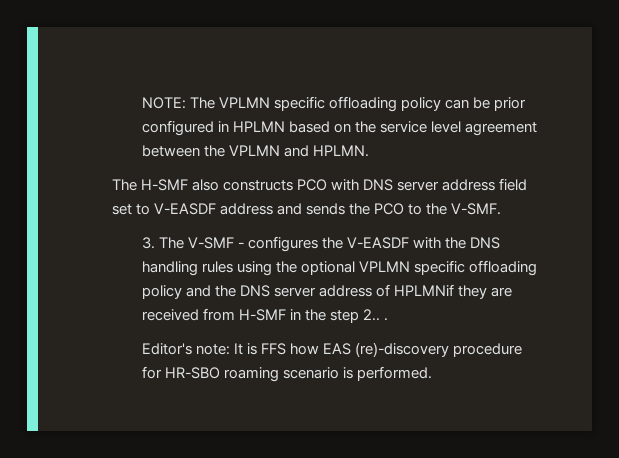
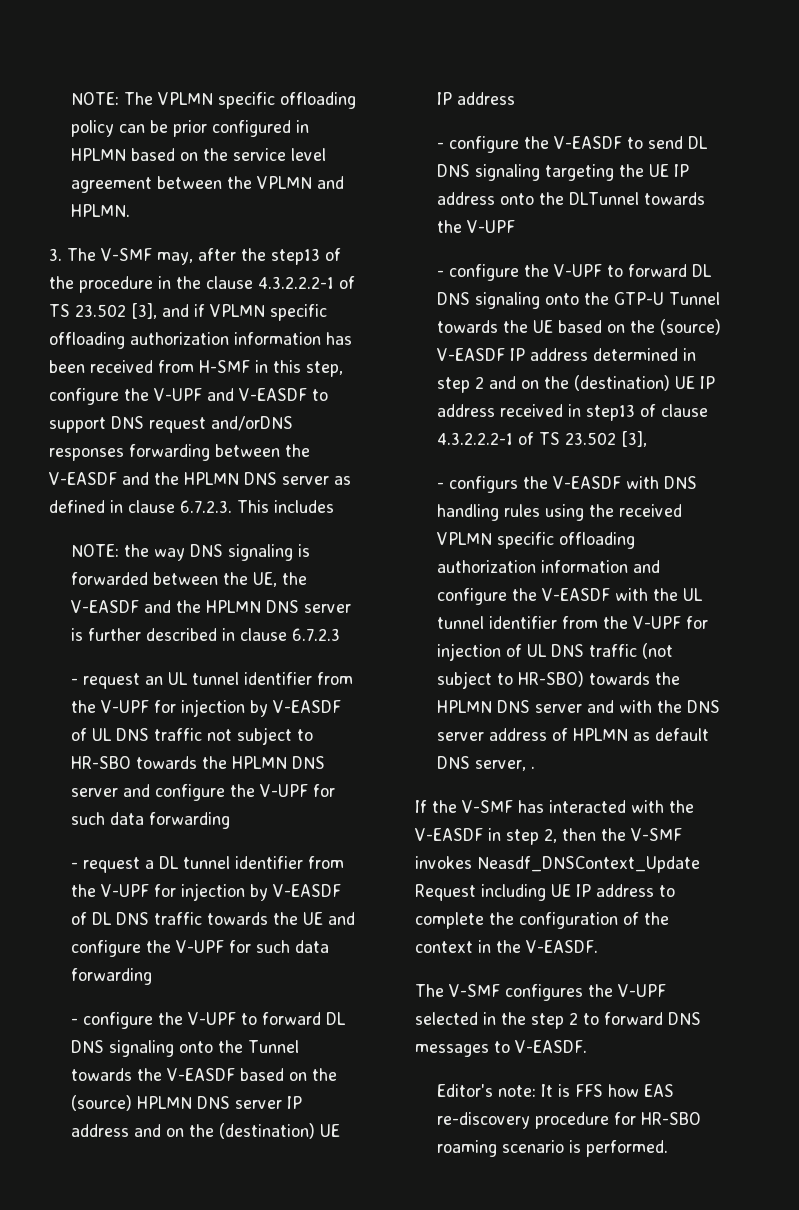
- The H-SMF also constructs PCO with DNS server address field set to V-EASDF address and sends the PCO to the V-SMF.
- 3. The V-SMF - configures the V-EASDF with the DNS handling rules using the optional VPLMN specific offloading policy and the DNS server address of HPLMNif they are received from H-SMF in the step 2.. .
+ 3. The V-SMF may, after the step13 of the procedure in the clause 4.3.2.2.2-1 of TS 23.502 [3], and if VPLMN specific offloading authorization information has been received from H-SMF in this step, configure the V-UPF and V-EASDF to support DNS request and/orDNS responses forwarding between the V-EASDF and the HPLMN DNS server as defined in clause 6.7.2.3. This includes
+ NOTE: the way DNS signaling is forwarded between the UE, the V-EASDF and the HPLMN DNS server is further described in clause 6.7.2.3
+ - request an UL tunnel identifier from the V-UPF for injection by V-EASDF of UL DNS traffic not subject to HR-SBO towards the HPLMN DNS server and configure the V-UPF for such data forwarding
+ - request a DL tunnel identifier from the V-UPF for injection by V-EASDF of DL DNS traffic towards the UE and configure the V-UPF for such data forwarding
+ - configure the V-UPF to forward DL DNS signaling onto the Tunnel towards the V-EASDF based on the (source) HPLMN DNS server IP address and on the (destination) UE IP address
+ - configure the V-EASDF to send DL DNS signaling targeting the UE IP address onto the DLTunnel towards the V-UPF
+ - configure the V-UPF to forward DL DNS signaling onto the GTP-U Tunnel towards the UE based on the (source) V-EASDF IP address determined in step 2 and on the (destination) UE IP address received in step13 of clause 4.3.2.2.2-1 of TS 23.502 [3],
+ - configurs the V-EASDF with DNS handling rules using the received VPLMN specific offloading authorization information and configure the V-EASDF with the UL tunnel identifier from the V-UPF for injection of UL DNS traffic (not subject to HR-SBO) towards the HPLMN DNS server and with the DNS server address of HPLMN as default DNS server, .
+ If the V-SMF has interacted with the V-EASDF in step 2, then the V-SMF invokes Neasdf_DNSContext_Update Request including UE IP address to complete the configuration of the context in the V-EASDF.
+ The V-SMF configures the V-UPF selected in the step 2 to forward DNS messages to V-EASDF.
- Editor's note: It is FFS how EAS (re)-discovery procedure for HR-SBO roaming scenario is performed.
+ Editor's note: It is FFS how EAS re-discovery procedure for HR-SBO roaming scenario is performed.

